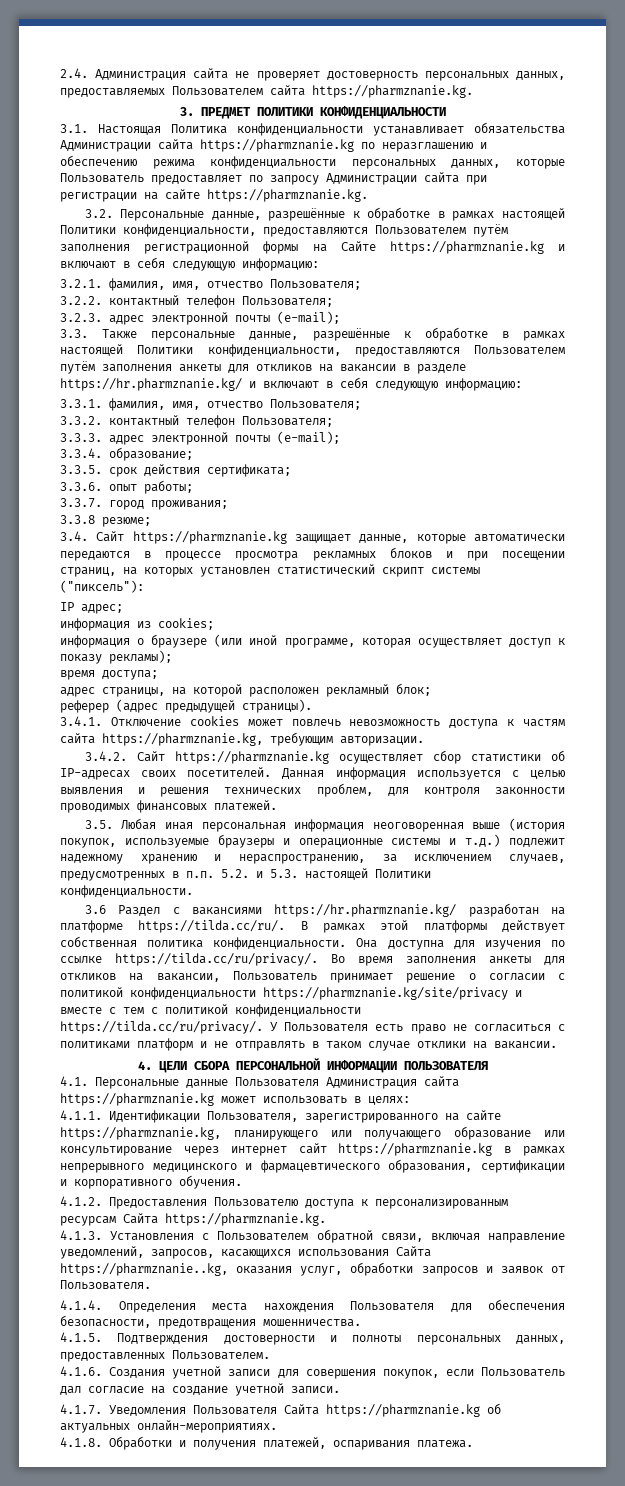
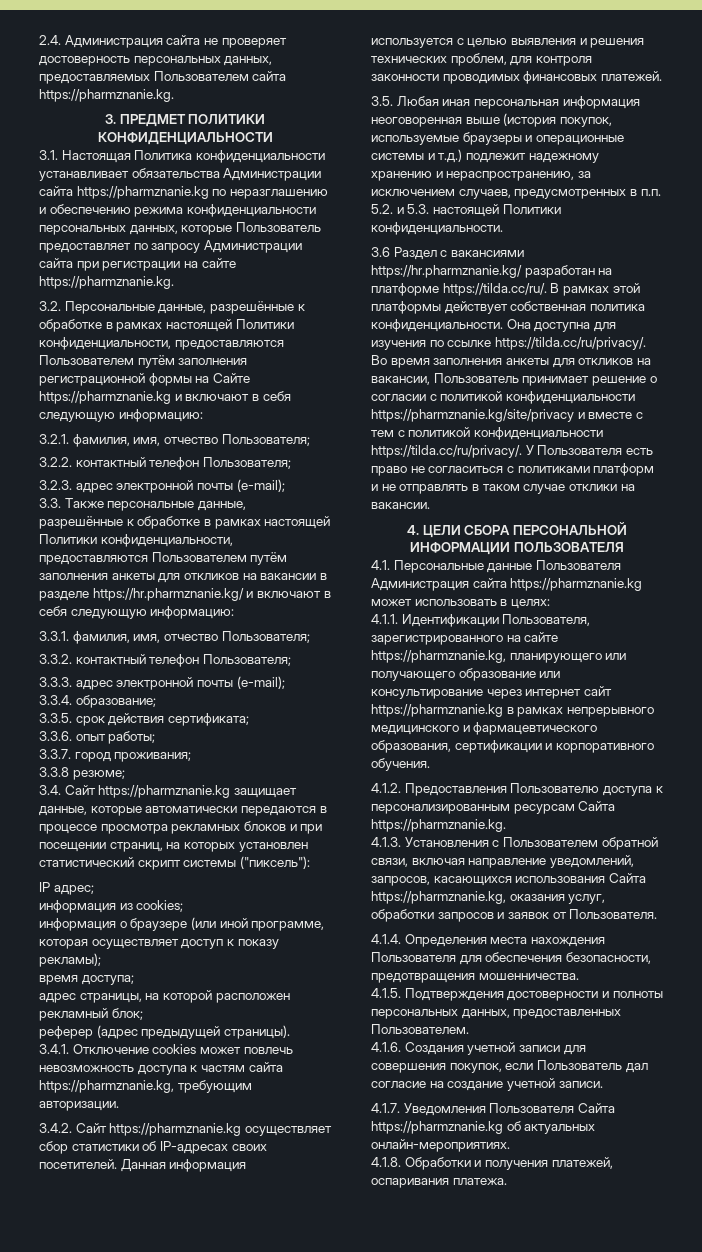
- 4.1.3. Установления с Пользователем обратной связи, включая направление уведомлений, запросов, касающихся использования Сайта https://pharmznanie..kg, оказания услуг, обработки запросов и заявок от Пользователя.
+ 4.1.3. Установления с Пользователем обратной связи, включая направление уведомлений, запросов, касающихся использования Сайта https://pharmznanie.kg, оказания услуг, обработки запросов и заявок от Пользователя.

